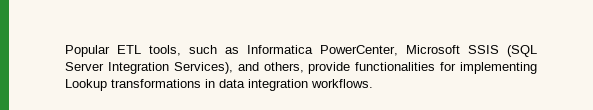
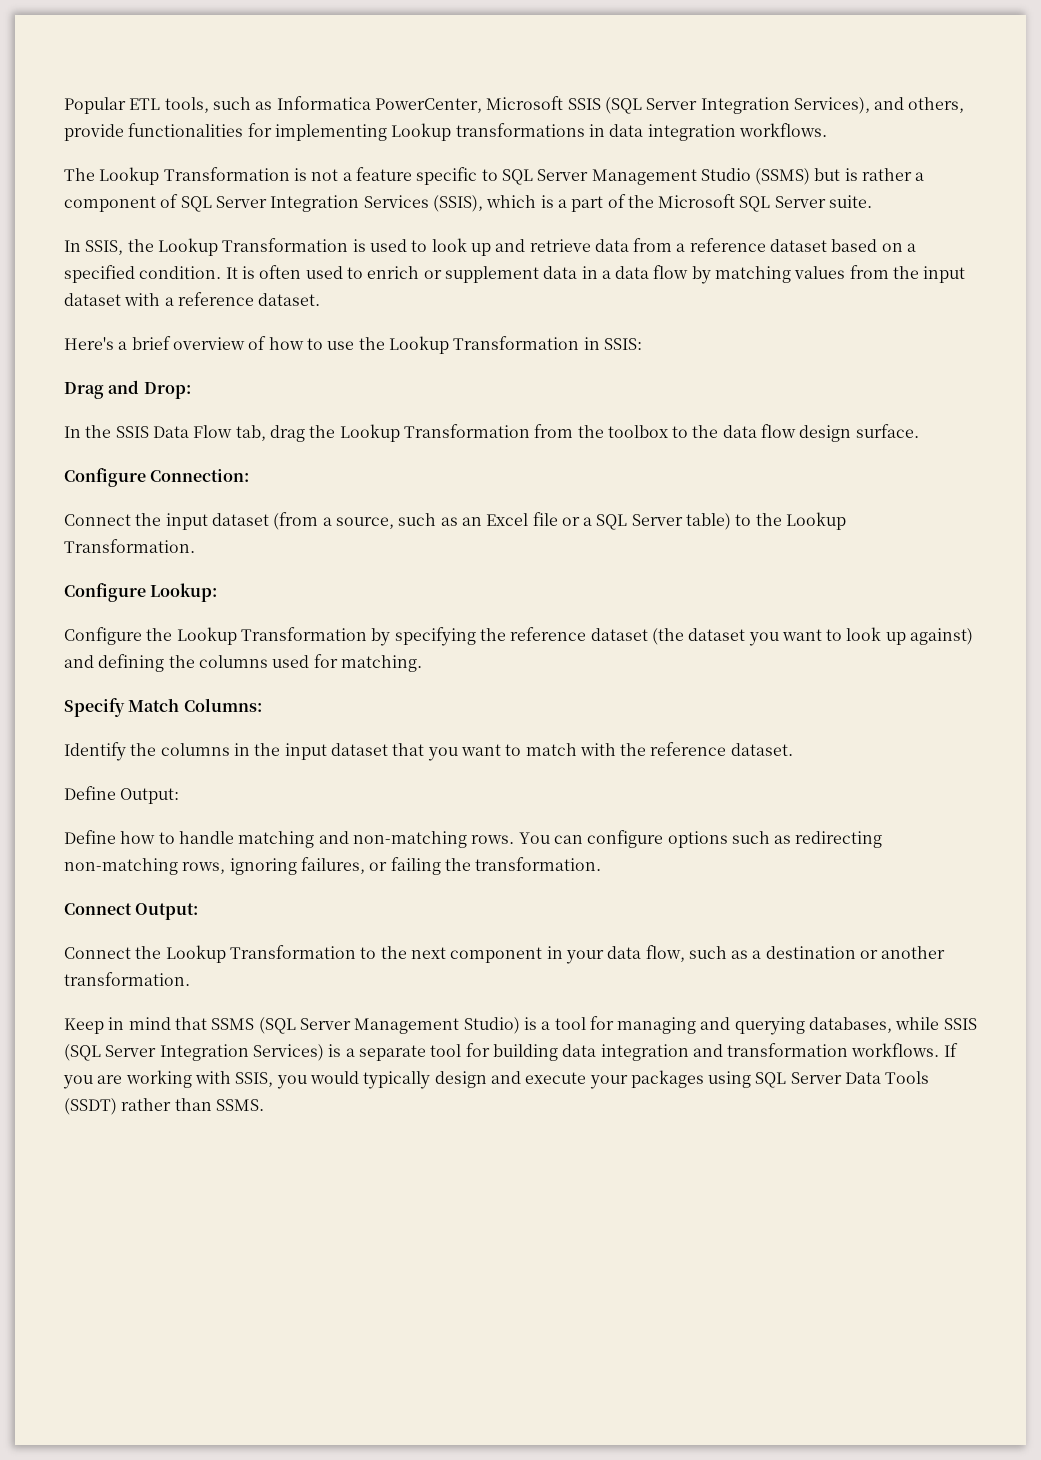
+ The Lookup Transformation is not a feature specific to SQL Server Management Studio (SSMS) but is rather a component of SQL Server Integration Services (SSIS), which is a part of the Microsoft SQL Server suite.
+ In SSIS, the Lookup Transformation is used to look up and retrieve data from a reference dataset based on a specified condition. It is often used to enrich or supplement data in a data flow by matching values from the input dataset with a reference dataset.
+ Here's a brief overview of how to use the Lookup Transformation in SSIS:
+ Drag and Drop:
+ In the SSIS Data Flow tab, drag the Lookup Transformation from the toolbox to the data flow design surface.
+ Configure Connection:
+ Connect the input dataset (from a source, such as an Excel file or a SQL Server table) to the Lookup Transformation.
+ Configure Lookup:
+ Configure the Lookup Transformation by specifying the reference dataset (the dataset you want to look up against) and defining the columns used for matching.
+ Specify Match Columns:
+ Identify the columns in the input dataset that you want to match with the reference dataset.
+ Define Output:
+ Define how to handle matching and non-matching rows. You can configure options such as redirecting non-matching rows, ignoring failures, or failing the transformation.
+ Connect Output:
+ Connect the Lookup Transformation to the next component in your data flow, such as a destination or another transformation.
+ Keep in mind that SSMS (SQL Server Management Studio) is a tool for managing and querying databases, while SSIS (SQL Server Integration Services) is a separate tool for building data integration and transformation workflows. If you are working with SSIS, you would typically design and execute your packages using SQL Server Data Tools (SSDT) rather than SSMS.

